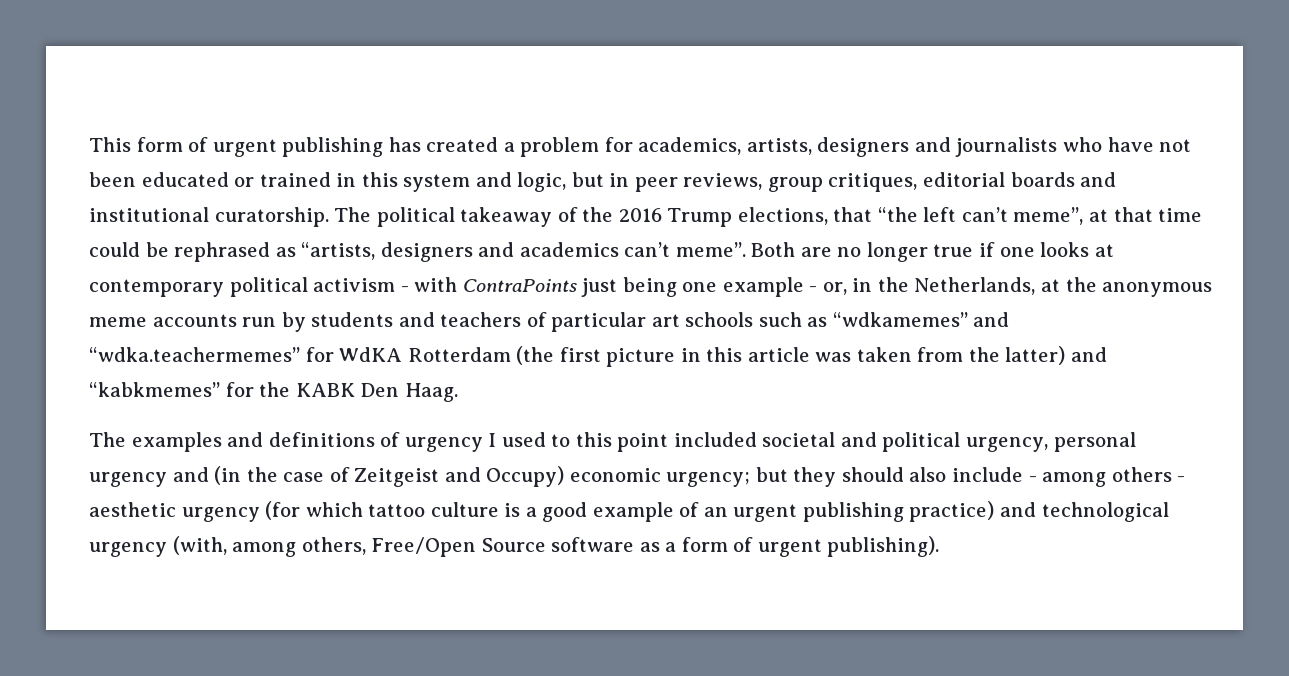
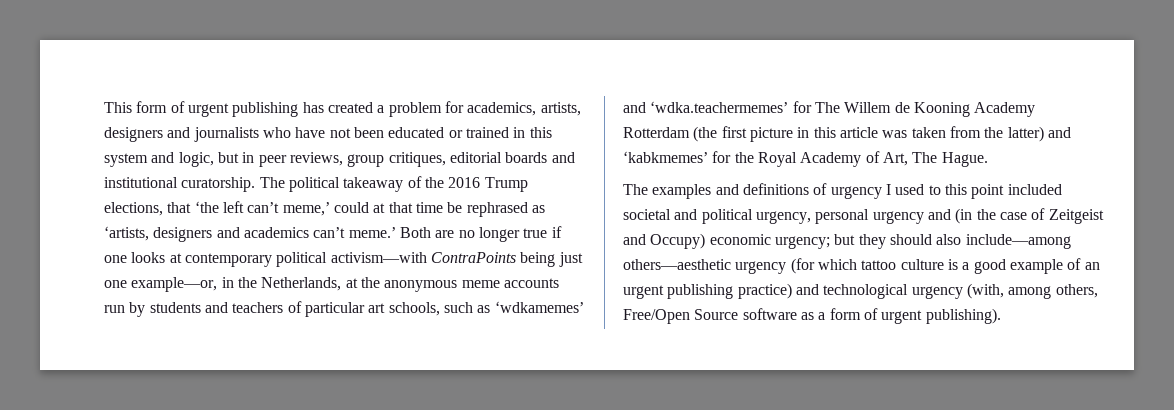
- The political takeaway of the 2016 Trump elections, that “the left can’t meme”, at that time could be rephrased as “artists, designers and academics can’t meme”.
+ The political takeaway of the 2016 Trump elections, that ‘the left can’t meme,’ could at that time be rephrased as ‘artists, designers and academics can’t meme.’
- Both are no longer true if one looks at contemporary political activism - with ContraPoints just being one example - or, in the Netherlands, at the anonymous meme accounts run by students and teachers of particular art schools such as “wdkamemes” and “wdka.teachermemes” for WdKA Rotterdam (the first picture in this article was taken from the latter) and “kabkmemes” for the KABK Den Haag.
+ Both are no longer true if one looks at contemporary political activism—with ContraPoints being just one example—or, in the Netherlands, at the anonymous meme accounts run by students and teachers of particular art schools, such as ‘wdkamemes’ and ‘wdka.teachermemes’ for The Willem de Kooning Academy Rotterdam (the first picture in this article was taken from the latter) and ‘kabkmemes’ for the Royal Academy of Art, The Hague.
- but they should also include - among others - aesthetic urgency (for which tattoo culture is a good example of an urgent publishing practice) and technological urgency (with, among others, Free/Open Source software as a form of urgent publishing).
+ but they should also include—among others—aesthetic urgency (for which tattoo culture is a good example of an urgent publishing practice) and technological urgency (with, among others, Free/Open Source software as a form of urgent publishing).

